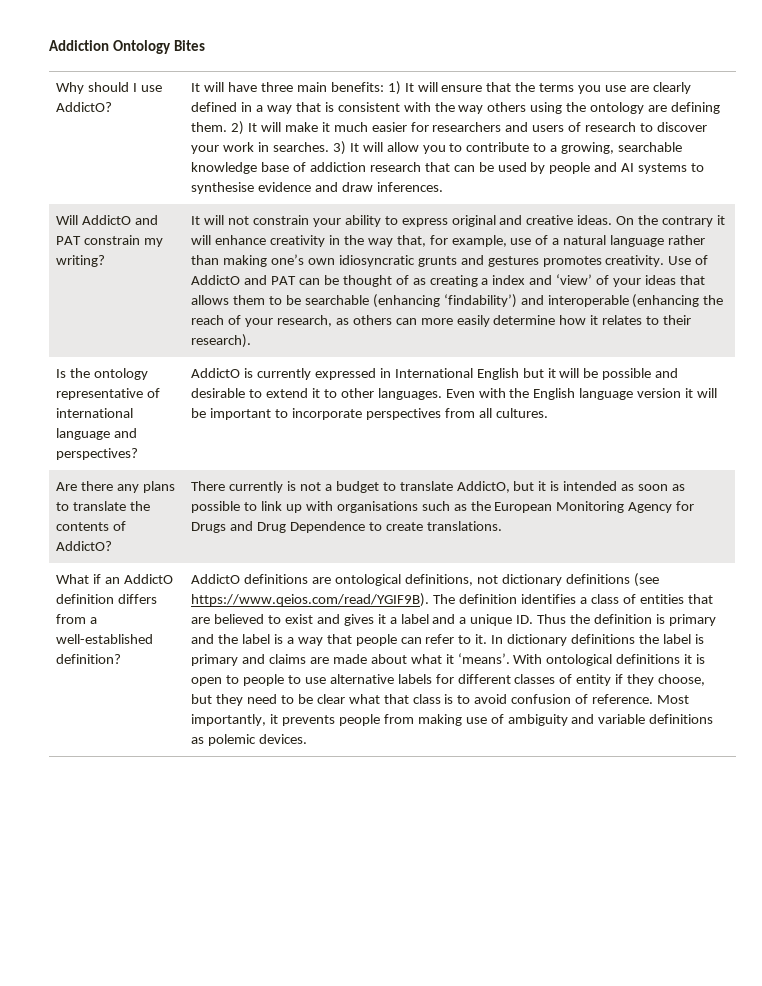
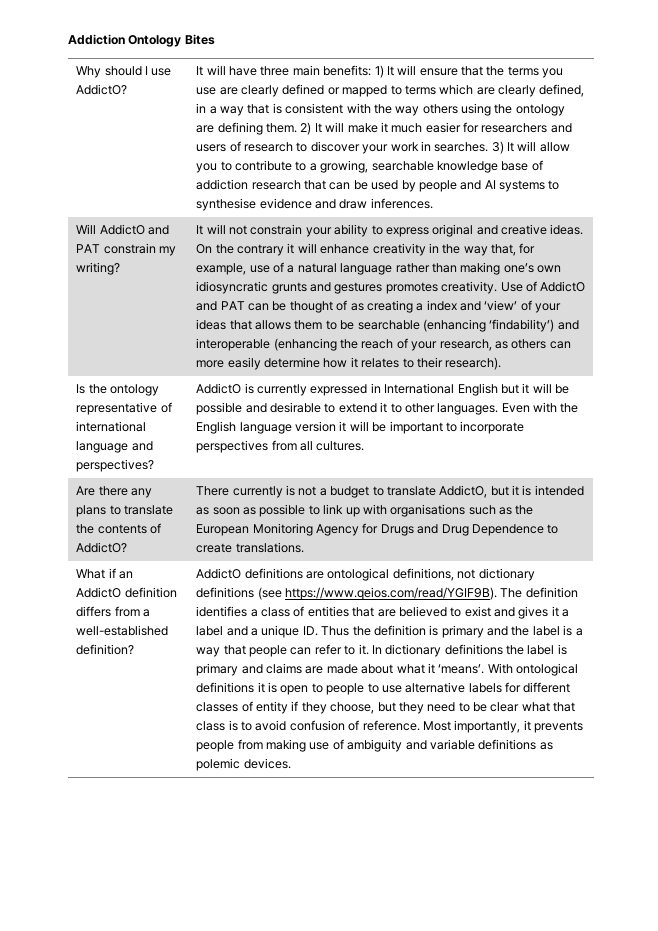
- It will have three main benefits: 1) It will ensure that the terms you use are clearly defined in a way that is consistent with the way others using the ontology are defining them.
+ It will have three main benefits: 1) It will ensure that the terms you use are clearly defined or mapped to terms which are clearly defined, in a way that is consistent with the way others using the ontology are defining them.

